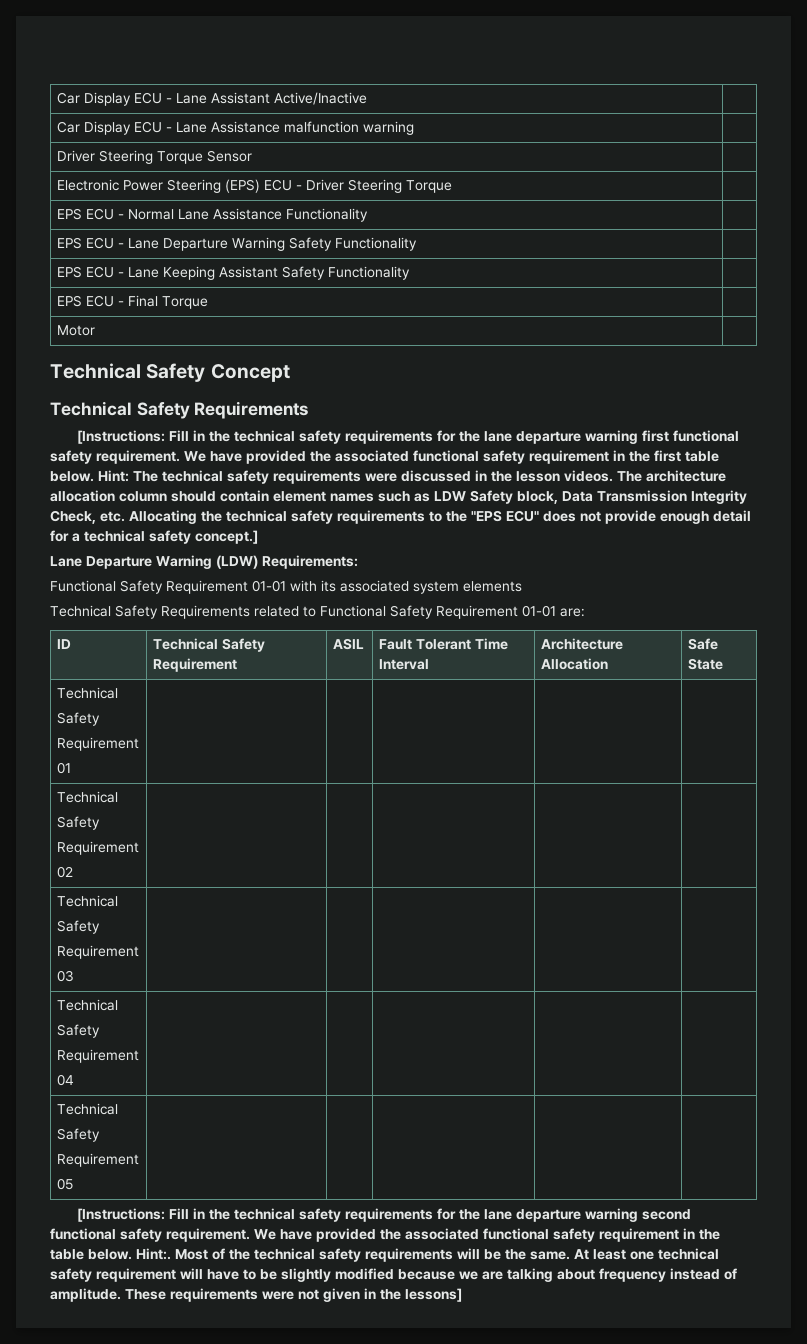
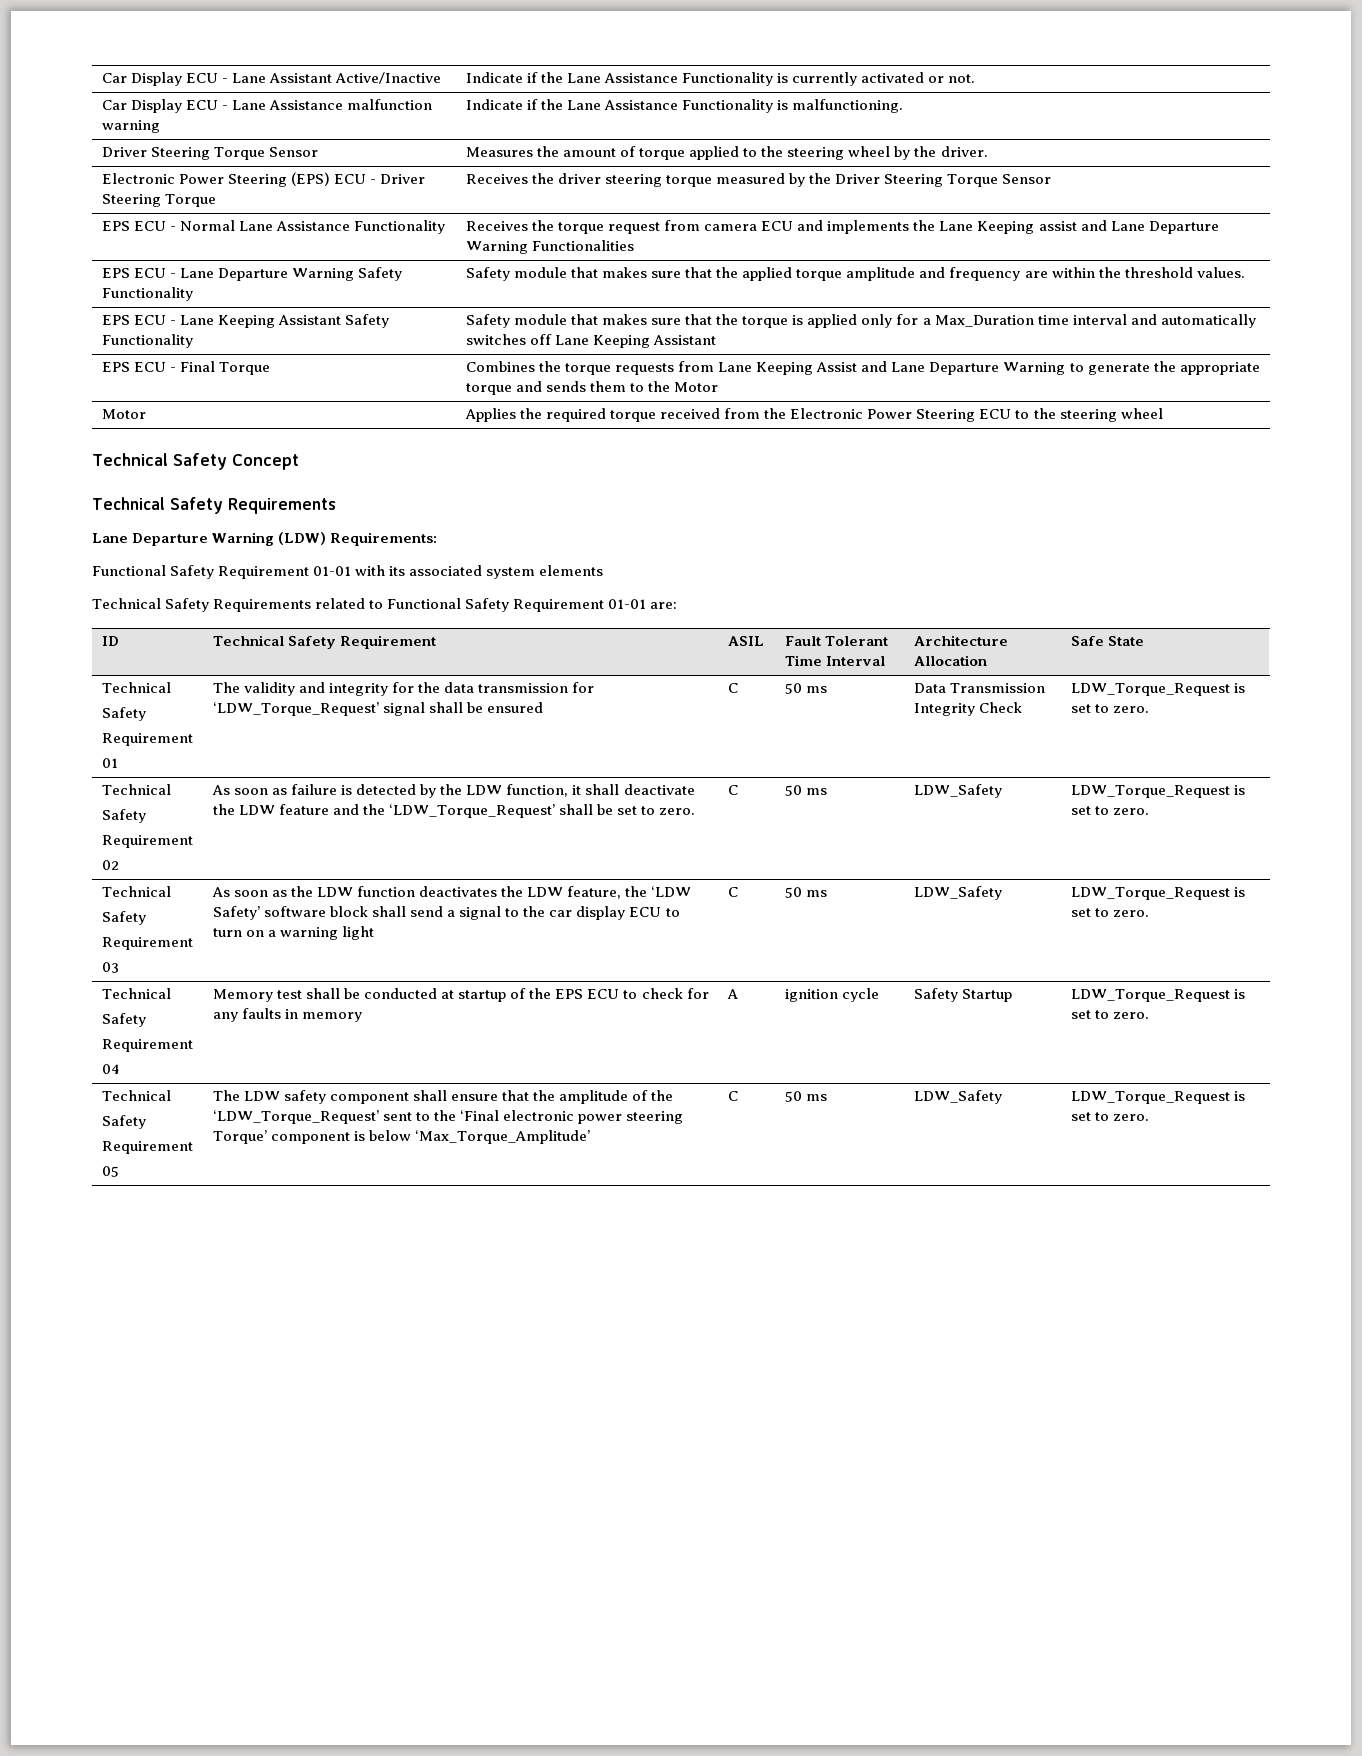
- Car Display ECU - Lane Assistant Active/Inactive |
+ Car Display ECU - Lane Assistant Active/Inactive | Indicate if the Lane Assistance Functionality is currently activated or not.
- Car Display ECU - Lane Assistance malfunction warning |
- Driver Steering Torque Sensor |
+ Car Display ECU - Lane Assistance malfunction warning | Indicate if the Lane Assistance Functionality is malfunctioning.
+ Driver Steering Torque Sensor | Measures the amount of torque applied to the steering wheel by the driver.
- Electronic Power Steering (EPS) ECU - Driver Steering Torque |
+ Electronic Power Steering (EPS) ECU - Driver Steering Torque | Receives the driver steering torque measured by the Driver Steering Torque Sensor
- EPS ECU - Normal Lane Assistance Functionality |
+ EPS ECU - Normal Lane Assistance Functionality | Receives the torque request from camera ECU and implements the Lane Keeping assist and Lane Departure Warning Functionalities
- EPS ECU - Lane Departure Warning Safety Functionality |
+ EPS ECU - Lane Departure Warning Safety Functionality | Safety module that makes sure that the applied torque amplitude and frequency are within the threshold values.
- EPS ECU - Lane Keeping Assistant Safety Functionality |
+ EPS ECU - Lane Keeping Assistant Safety Functionality | Safety module that makes sure that the torque is applied only for a Max_Duration time interval and automatically switches off Lane Keeping Assistant
- EPS ECU - Final Torque |
- Motor |
+ EPS ECU - Final Torque | Combines the torque requests from Lane Keeping Assist and Lane Departure Warning to generate the appropriate torque and sends them to the Motor
+ Motor | Applies the required torque received from the Electronic Power Steering ECU to the steering wheel
- [Instructions: Fill in the technical safety requirements for the lane departure warning first functional safety requirement. We have provided the associated functional safety requirement in the first table below. Hint: The technical safety requirements were discussed in the lesson videos. The architecture allocation column should contain element names such as LDW Safety block, Data Transmission Integrity Check, etc. Allocating the technical safety requirements to the "EPS ECU" does not provide enough detail for a technical safety concept.]
  ID | Technical Safety Requirement | ASIL | Fault Tolerant Time Interval | Architecture Allocation | Safe State
  Technical
  Safety
  Requirement
- 01 | | | | |
+ 01 | The validity and integrity for the data transmission for ‘LDW_Torque_Request’ signal shall be ensured | C | 50 ms | Data Transmission Integrity Check | LDW_Torque_Request is set to zero.
  Technical
  Safety
  Requirement
- 02 | | | | |
+ 02 | As soon as failure is detected by the LDW function, it shall deactivate the LDW feature and the ‘LDW_Torque_Request’ shall be set to zero. | C | 50 ms | LDW_Safety | LDW_Torque_Request is set to zero.
  Technical
  Safety
  Requirement
- 03 | | | | |
+ 03 | As soon as the LDW function deactivates the LDW feature, the ‘LDW Safety’ software block shall send a signal to the car display ECU to turn on a warning light | C | 50 ms | LDW_Safety | LDW_Torque_Request is set to zero.
  Technical
  Safety
  Requirement
- 04 | | | | |
+ 04 | Memory test shall be conducted at startup of the EPS ECU to check for any faults in memory | A | ignition cycle | Safety Startup | LDW_Torque_Request is set to zero.
  Technical
  Safety
  Requirement
- 05 | | | | |
- [Instructions: Fill in the technical safety requirements for the lane departure warning second functional safety requirement. We have provided the associated functional safety requirement in the table below. Hint:. Most of the technical safety requirements will be the same. At least one technical safety requirement will have to be slightly modified because we are talking about frequency instead of amplitude. These requirements were not given in the lessons]
+ 05 | The LDW safety component shall ensure that the amplitude of the ‘LDW_Torque_Request’ sent to the ‘Final electronic power steering Torque’ component is below ‘Max_Torque_Amplitude’ | C | 50 ms | LDW_Safety | LDW_Torque_Request is set to zero.

